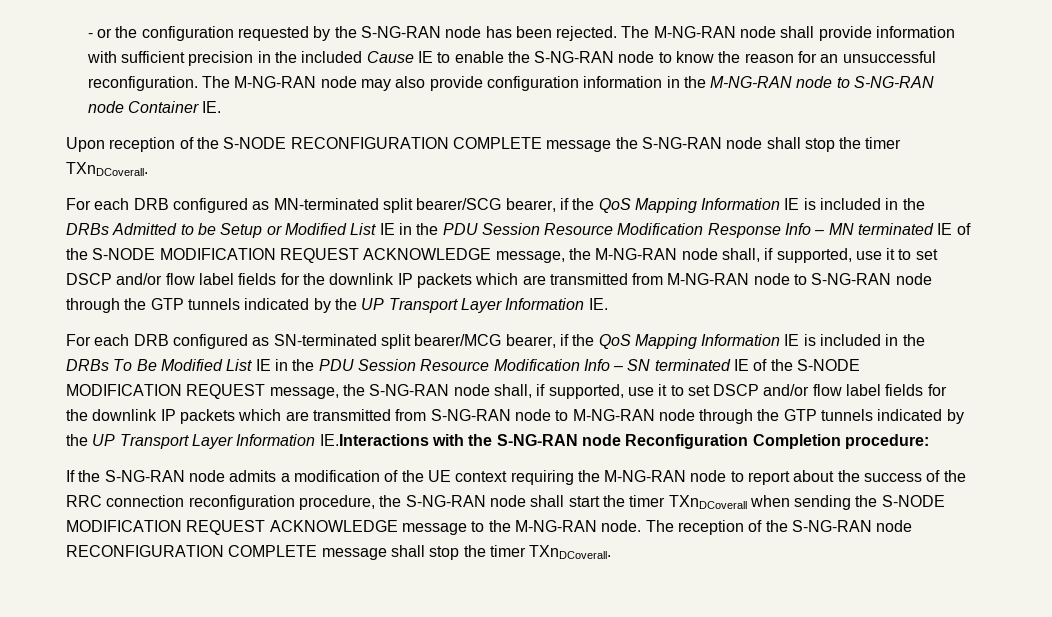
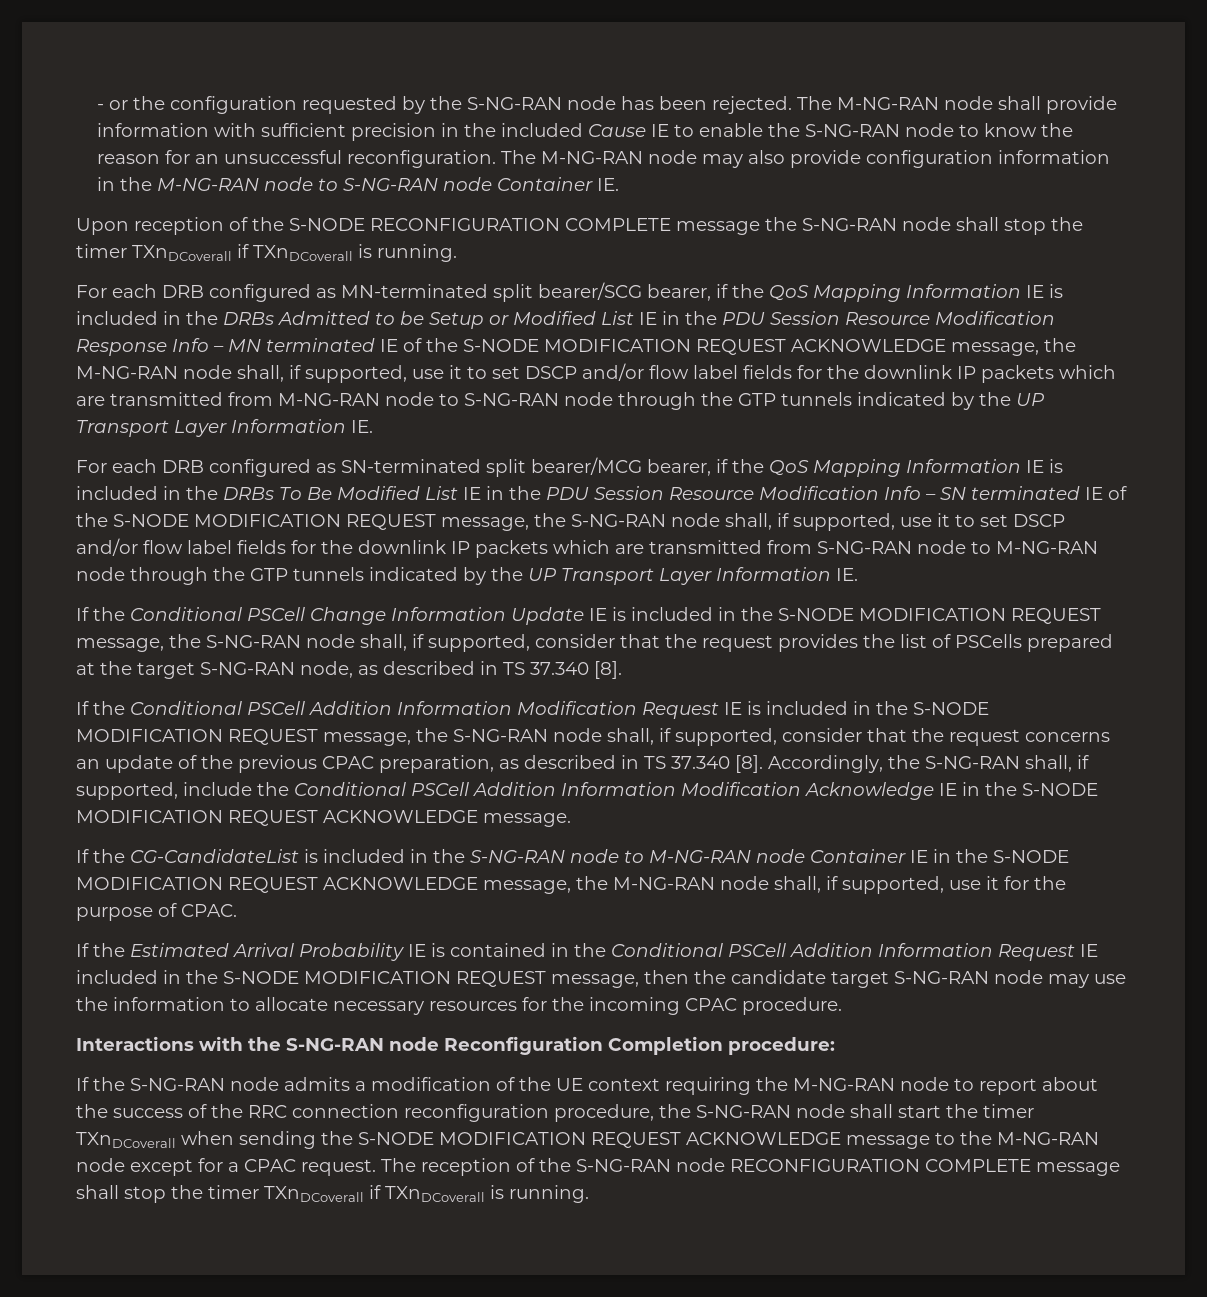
- Upon reception of the S-NODE RECONFIGURATION COMPLETE message the S-NG-RAN node shall stop the timer TXnDCoverall.
+ Upon reception of the S-NODE RECONFIGURATION COMPLETE message the S-NG-RAN node shall stop the timer TXnDCoverall if TXnDCoverall is running.
- For each DRB configured as SN-terminated split bearer/MCG bearer, if the QoS Mapping Information IE is included in the DRBs To Be Modified List IE in the PDU Session Resource Modification Info – SN terminated IE of the S-NODE MODIFICATION REQUEST message, the S-NG-RAN node shall, if supported, use it to set DSCP and/or flow label fields for the downlink IP packets which are transmitted from S-NG-RAN node to M-NG-RAN node through the GTP tunnels indicated by the UP Transport Layer Information IE.Interactions with the S-NG-RAN node Reconfiguration Completion procedure:
+ For each DRB configured as SN-terminated split bearer/MCG bearer, if the QoS Mapping Information IE is included in the DRBs To Be Modified List IE in the PDU Session Resource Modification Info – SN terminated IE of the S-NODE MODIFICATION REQUEST message, the S-NG-RAN node shall, if supported, use it to set DSCP and/or flow label fields for the downlink IP packets which are transmitted from S-NG-RAN node to M-NG-RAN node through the GTP tunnels indicated by the UP Transport Layer Information IE.
+ If the Conditional PSCell Change Information Update IE is included in the S-NODE MODIFICATION REQUEST message, the S-NG-RAN node shall, if supported, consider that the request provides the list of PSCells prepared at the target S-NG-RAN node, as described in TS 37.340 [8].
+ If the Conditional PSCell Addition Information Modification Request IE is included in the S-NODE MODIFICATION REQUEST message, the S-NG-RAN node shall, if supported, consider that the request concerns an update of the previous CPAC preparation, as described in TS 37.340 [8]. Accordingly, the S-NG-RAN shall, if supported, include the Conditional PSCell Addition Information Modification Acknowledge IE in the S-NODE MODIFICATION REQUEST ACKNOWLEDGE message.
+ If the CG-CandidateList is included in the S-NG-RAN node to M-NG-RAN node Container IE in the S-NODE MODIFICATION REQUEST ACKNOWLEDGE message, the M-NG-RAN node shall, if supported, use it for the purpose of CPAC.
+ If the Estimated Arrival Probability IE is contained in the Conditional PSCell Addition Information Request IE included in the S-NODE MODIFICATION REQUEST message, then the candidate target S-NG-RAN node may use the information to allocate necessary resources for the incoming CPAC procedure.
+ Interactions with the S-NG-RAN node Reconfiguration Completion procedure:
- If the S-NG-RAN node admits a modification of the UE context requiring the M-NG-RAN node to report about the success of the RRC connection reconfiguration procedure, the S-NG-RAN node shall start the timer TXnDCoverall when sending the S-NODE MODIFICATION REQUEST ACKNOWLEDGE message to the M-NG-RAN node.
+ If the S-NG-RAN node admits a modification of the UE context requiring the M-NG-RAN node to report about the success of the RRC connection reconfiguration procedure, the S-NG-RAN node shall start the timer TXnDCoverall when sending the S-NODE MODIFICATION REQUEST ACKNOWLEDGE message to the M-NG-RAN node except for a CPAC request.
- The reception of the S-NG-RAN node RECONFIGURATION COMPLETE message shall stop the timer TXnDCoverall.
+ The reception of the S-NG-RAN node RECONFIGURATION COMPLETE message shall stop the timer TXnDCoverall if TXnDCoverall is running.

